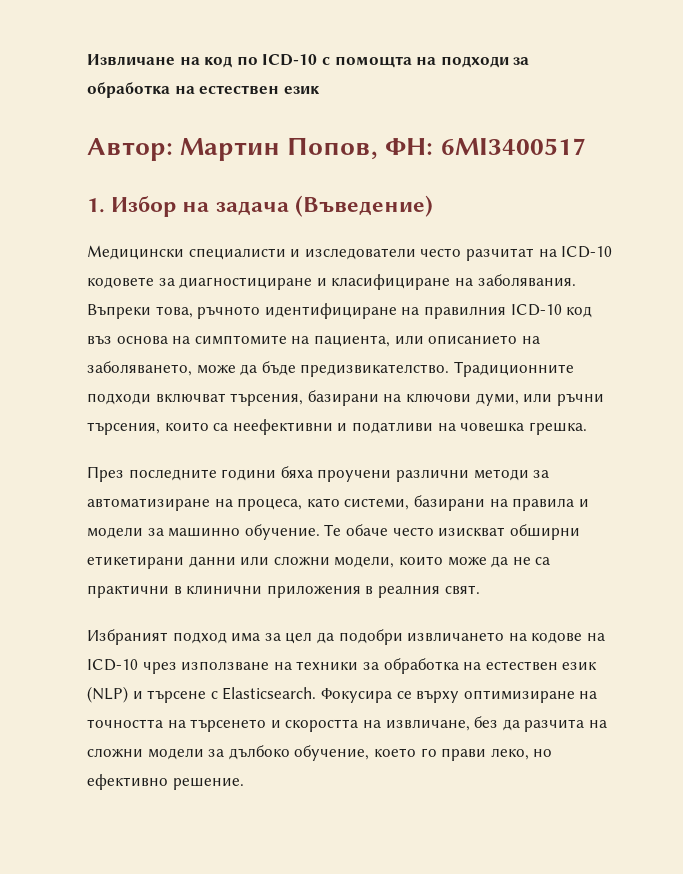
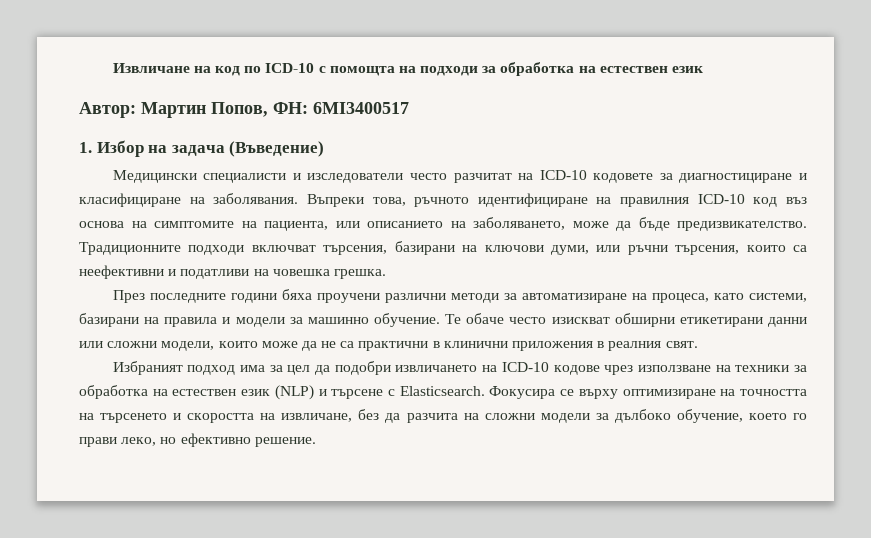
- Избраният подход има за цел да подобри извличането на кодове на ICD-10 чрез използване на техники за обработка на естествен език (NLP) и търсене с Elasticsearch.
+ Избраният подход има за цел да подобри извличането на ICD-10 кодове чрез използване на техники за обработка на естествен език (NLP) и търсене с Elasticsearch.

